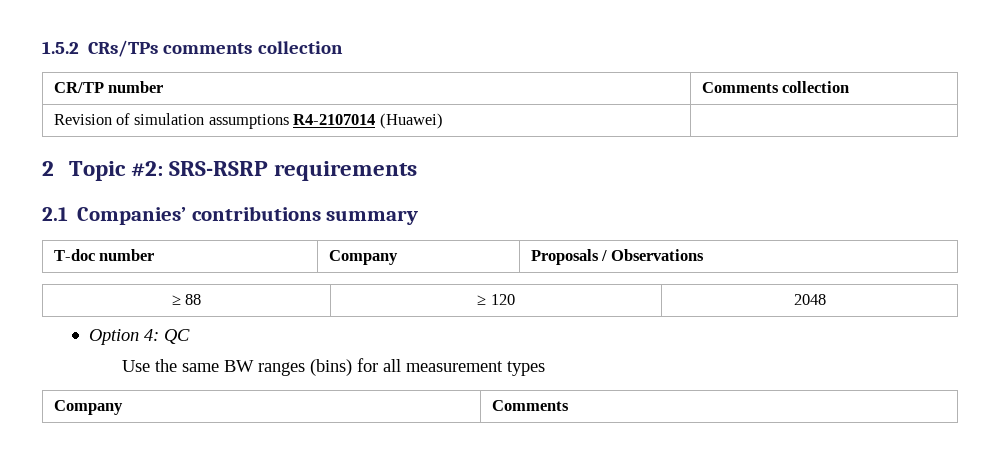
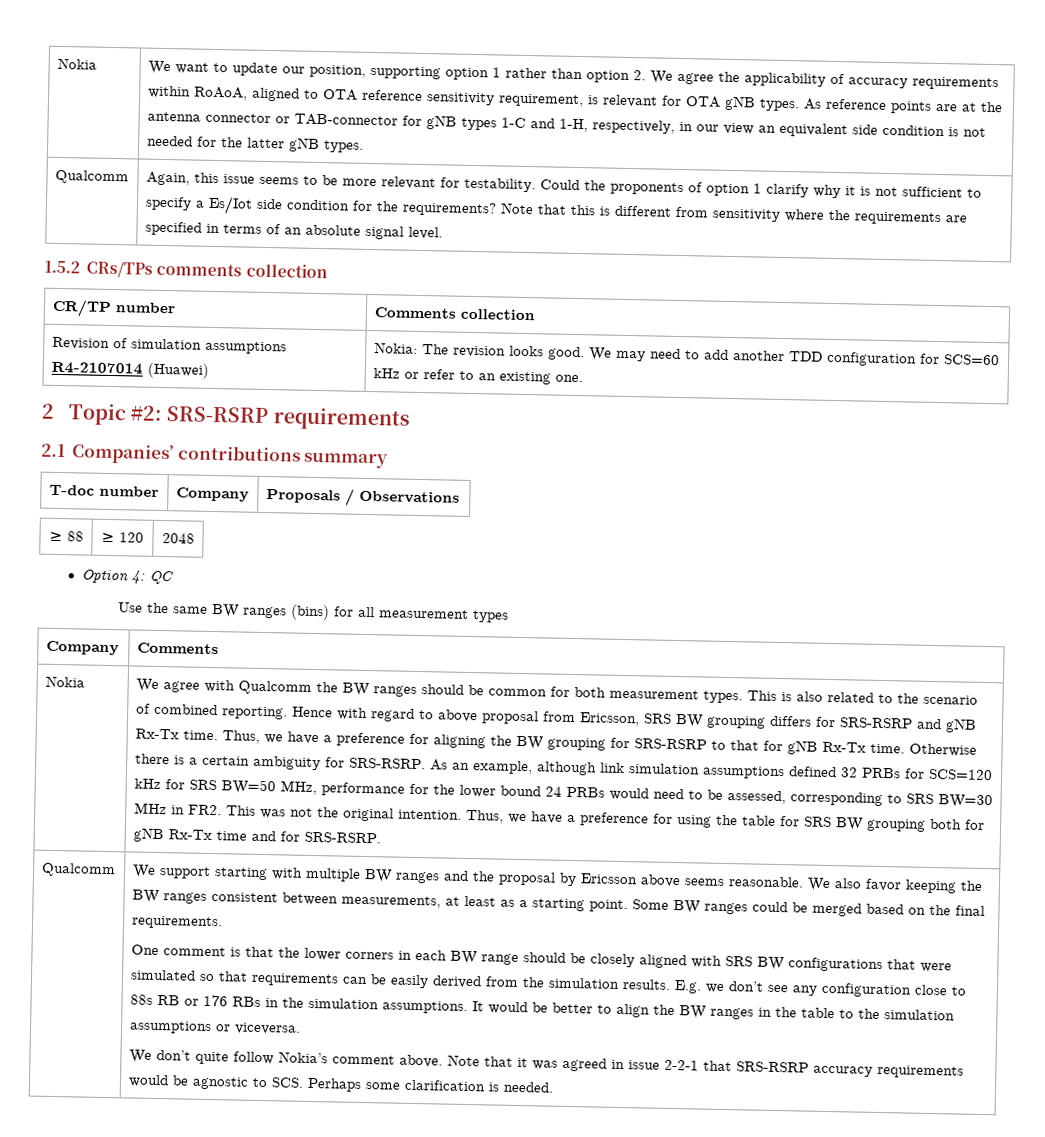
+ Nokia | We want to update our position, supporting option 1 rather than option 2. We agree the applicability of accuracy requirements within RoAoA, aligned to OTA reference sensitivity requirement, is relevant for OTA gNB types. As reference points are at the antenna connector or TAB-connector for gNB types 1-C and 1-H, respectively, in our view an equivalent side condition is not needed for the latter gNB types.
+ Qualcomm | Again, this issue seems to be more relevant for testability. Could the proponents of option 1 clarify why it is not sufficient to specify a Es/Iot side condition for the requirements? Note that this is different from sensitivity where the requirements are specified in terms of an absolute signal level.
- Revision of simulation assumptions R4-2107014 (Huawei) |
+ Revision of simulation assumptions R4-2107014 (Huawei) | Nokia: The revision looks good. We may need to add another TDD configuration for SCS=60 kHz or refer to an existing one.
+ Nokia | We agree with Qualcomm the BW ranges should be common for both measurement types. This is also related to the scenario of combined reporting. Hence with regard to above proposal from Ericsson, SRS BW grouping differs for SRS-RSRP and gNB Rx-Tx time. Thus, we have a preference for aligning the BW grouping for SRS-RSRP to that for gNB Rx-Tx time. Otherwise there is a certain ambiguity for SRS-RSRP. As an example, although link simulation assumptions defined 32 PRBs for SCS=120 kHz for SRS BW=50 MHz, performance for the lower bound 24 PRBs would need to be assessed, corresponding to SRS BW=30 MHz in FR2. This was not the original intention. Thus, we have a preference for using the table for SRS BW grouping both for gNB Rx-Tx time and for SRS-RSRP.
+ Qualcomm | We support starting with multiple BW ranges and the proposal by Ericsson above seems reasonable. We also favor keeping the BW ranges consistent between measurements, at least as a starting point. Some BW ranges could be merged based on the final requirements.
+ One comment is that the lower corners in each BW range should be closely aligned with SRS BW configurations that were simulated so that requirements can be easily derived from the simulation results. E.g. we don’t see any configuration close to 88s RB or 176 RBs in the simulation assumptions. It would be better to align the BW ranges in the table to the simulation assumptions or viceversa.
+ We don’t quite follow Nokia’s comment above. Note that it was agreed in issue 2-2-1 that SRS-RSRP accuracy requirements would be agnostic to SCS. Perhaps some clarification is needed.

